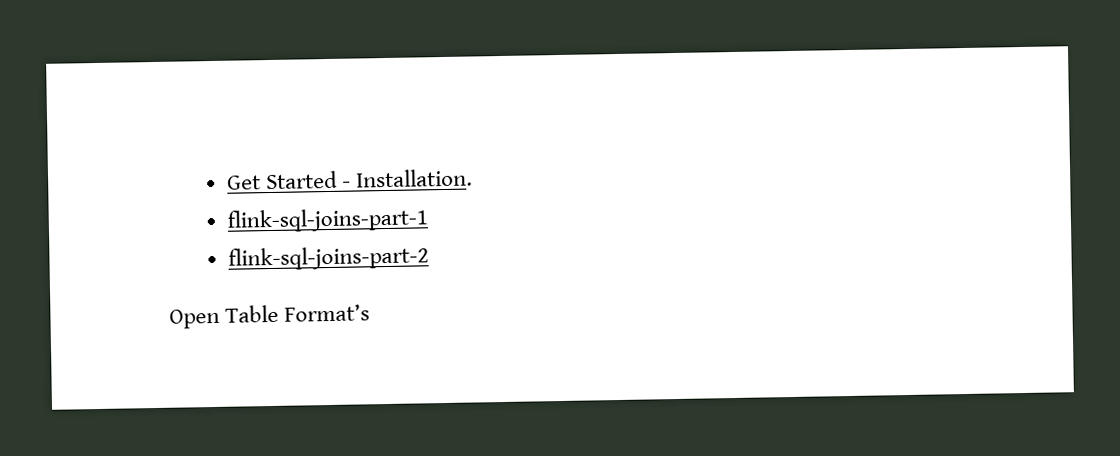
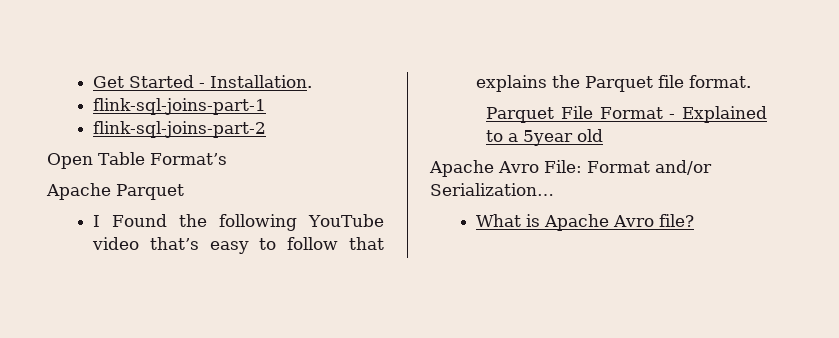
+ Apache Parquet
+ I Found the following YouTube video that’s easy to follow that explains the Parquet file format.
+ Parquet File Format - Explained to a 5year old
+ Apache Avro File: Format and/or Serialization…
+ What is Apache Avro file?

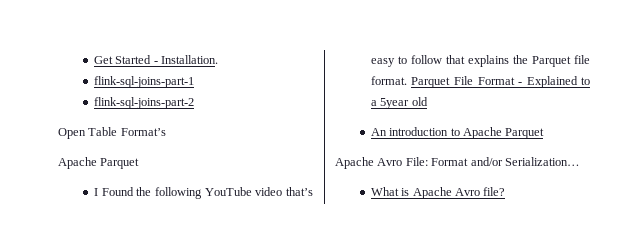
- I Found the following YouTube video that’s easy to follow that explains the Parquet file format.
- Parquet File Format - Explained to a 5year old
+ I Found the following YouTube video that’s easy to follow that explains the Parquet file format. Parquet File Format - Explained to a 5year old
+ An introduction to Apache Parquet

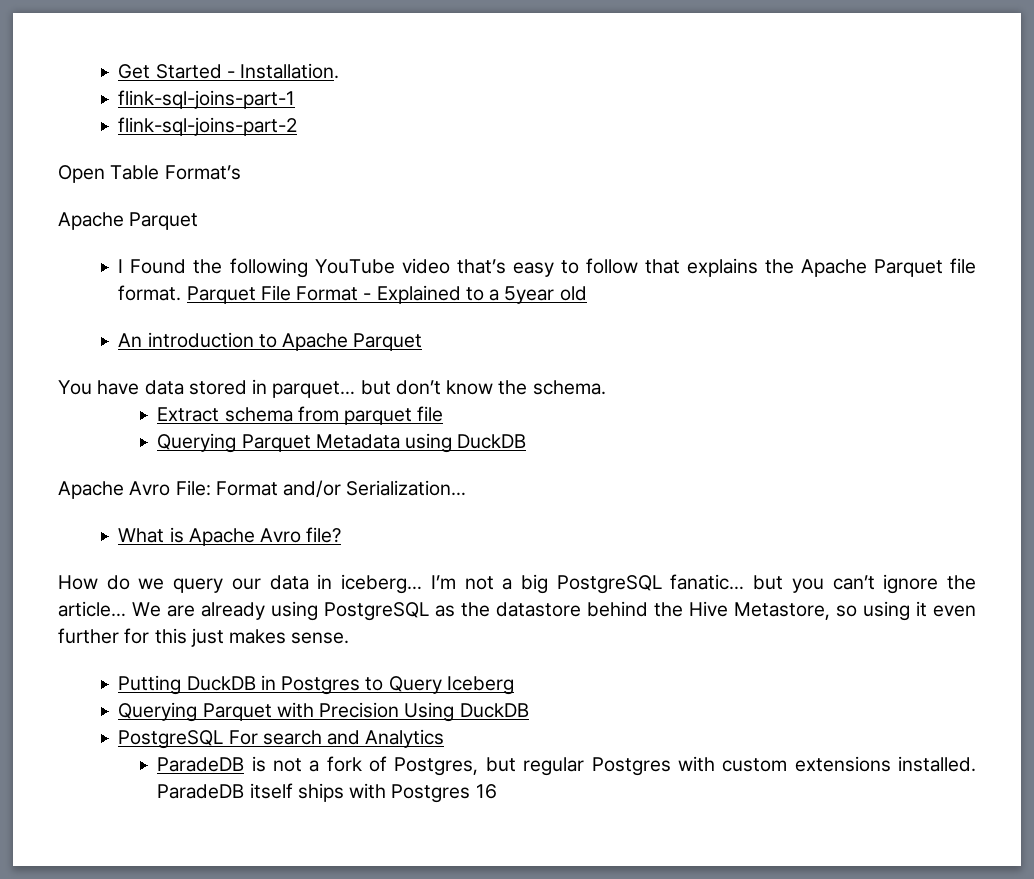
- I Found the following YouTube video that’s easy to follow that explains the Parquet file format.
+ I Found the following YouTube video that’s easy to follow that explains the Apache Parquet file format.
+ You have data stored in parquet… but don’t know the schema.
+ Extract schema from parquet file
+ Querying Parquet Metadata using DuckDB
+ How do we query our data in iceberg… I’m not a big PostgreSQL fanatic… but you can’t ignore the article… We are already using PostgreSQL as the datastore behind the Hive Metastore, so using it even further for this just makes sense.
+ Putting DuckDB in Postgres to Query Iceberg
+ Querying Parquet with Precision Using DuckDB
+ PostgreSQL For search and Analytics
+ ParadeDB is not a fork of Postgres, but regular Postgres with custom extensions installed. ParadeDB itself ships with Postgres 16

